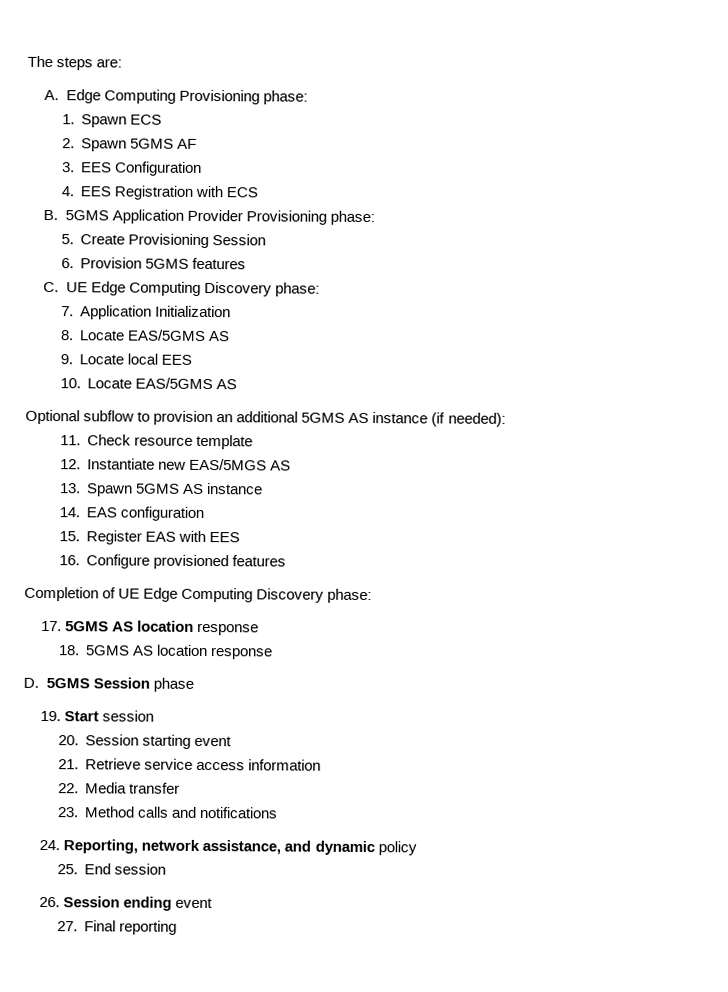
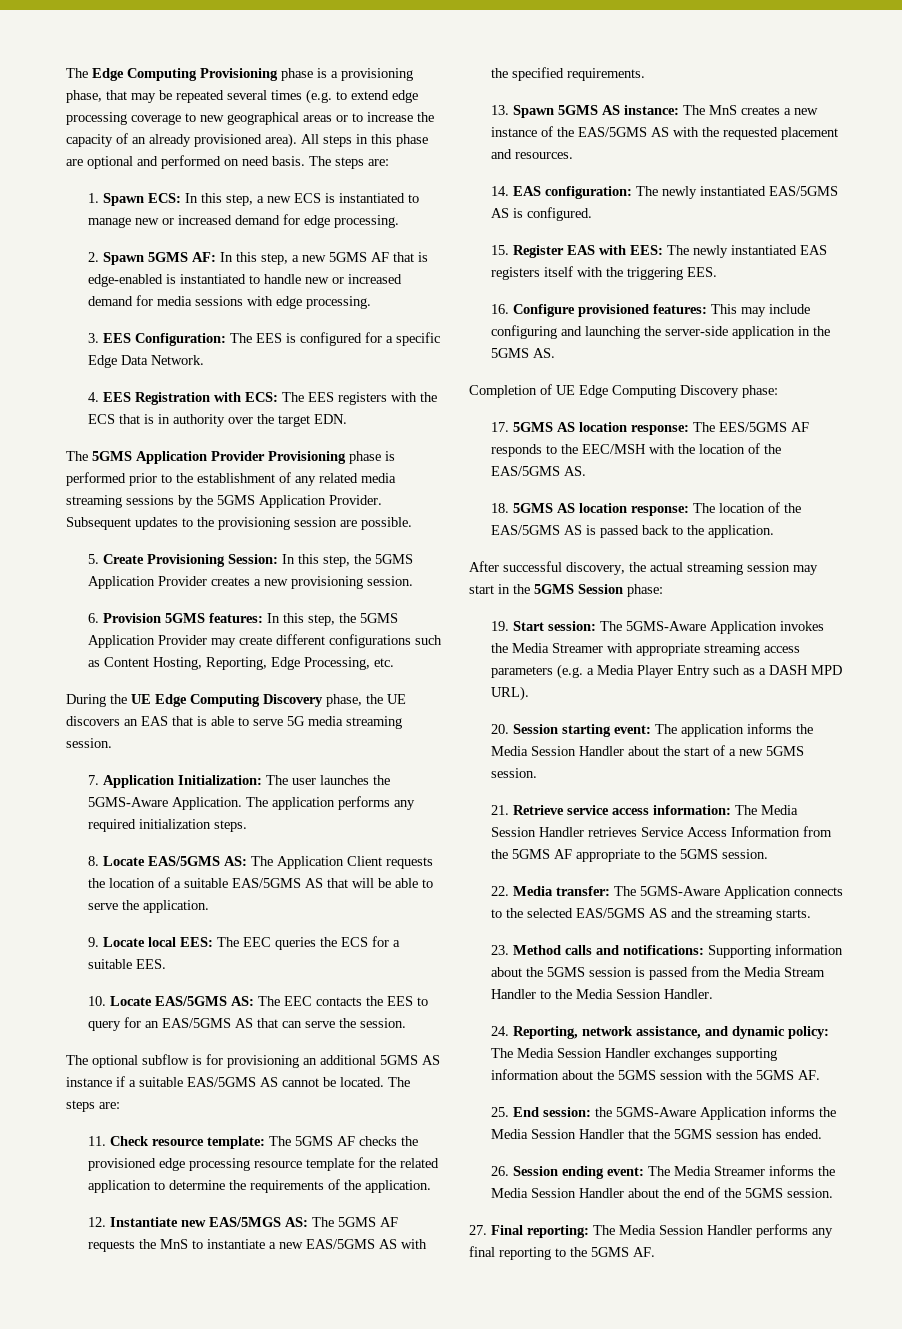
- The steps are:
- A. Edge Computing Provisioning phase:
- 1. Spawn ECS
- 2. Spawn 5GMS AF
- 3. EES Configuration
- 4. EES Registration with ECS
- B. 5GMS Application Provider Provisioning phase:
- 5. Create Provisioning Session
- 6. Provision 5GMS features
- C. UE Edge Computing Discovery phase:
- 7. Application Initialization
- 8. Locate EAS/5GMS AS
- 9. Locate local EES
- 10. Locate EAS/5GMS AS
- Optional subflow to provision an additional 5GMS AS instance (if needed):
- 11. Check resource template
- 12. Instantiate new EAS/5MGS AS
- 13. Spawn 5GMS AS instance
- 14. EAS configuration
- 15. Register EAS with EES
- 16. Configure provisioned features
+ The Edge Computing Provisioning phase is a provisioning phase, that may be repeated several times (e.g. to extend edge processing coverage to new geographical areas or to increase the capacity of an already provisioned area). All steps in this phase are optional and performed on need basis. The steps are:
+ 1. Spawn ECS: In this step, a new ECS is instantiated to manage new or increased demand for edge processing.
+ 2. Spawn 5GMS AF: In this step, a new 5GMS AF that is edge-enabled is instantiated to handle new or increased demand for media sessions with edge processing.
+ 3. EES Configuration: The EES is configured for a specific Edge Data Network.
+ 4. EES Registration with ECS: The EES registers with the ECS that is in authority over the target EDN.
+ The 5GMS Application Provider Provisioning phase is performed prior to the establishment of any related media streaming sessions by the 5GMS Application Provider. Subsequent updates to the provisioning session are possible.
+ 5. Create Provisioning Session: In this step, the 5GMS Application Provider creates a new provisioning session.
+ 6. Provision 5GMS features: In this step, the 5GMS Application Provider may create different configurations such as Content Hosting, Reporting, Edge Processing, etc.
+ During the UE Edge Computing Discovery phase, the UE discovers an EAS that is able to serve 5G media streaming session.
+ 7. Application Initialization: The user launches the 5GMS-Aware Application. The application performs any required initialization steps.
+ 8. Locate EAS/5GMS AS: The Application Client requests the location of a suitable EAS/5GMS AS that will be able to serve the application.
+ 9. Locate local EES: The EEC queries the ECS for a suitable EES.
+ 10. Locate EAS/5GMS AS: The EEC contacts the EES to query for an EAS/5GMS AS that can serve the session.
+ The optional subflow is for provisioning an additional 5GMS AS instance if a suitable EAS/5GMS AS cannot be located. The steps are:
+ 11. Check resource template: The 5GMS AF checks the provisioned edge processing resource template for the related application to determine the requirements of the application.
+ 12. Instantiate new EAS/5MGS AS: The 5GMS AF requests the MnS to instantiate a new EAS/5GMS AS with the specified requirements.
+ 13. Spawn 5GMS AS instance: The MnS creates a new instance of the EAS/5GMS AS with the requested placement and resources.
+ 14. EAS configuration: The newly instantiated EAS/5GMS AS is configured.
+ 15. Register EAS with EES: The newly instantiated EAS registers itself with the triggering EES.
+ 16. Configure provisioned features: This may include configuring and launching the server-side application in the 5GMS AS.
- 17. 5GMS AS location response
- 18. 5GMS AS location response
- D. 5GMS Session phase
+ 17. 5GMS AS location response: The EES/5GMS AF responds to the EEC/MSH with the location of the EAS/5GMS AS.
+ 18. 5GMS AS location response: The location of the EAS/5GMS AS is passed back to the application.
+ After successful discovery, the actual streaming session may start in the 5GMS Session phase:
- 19. Start session
- 20. Session starting event
- 21. Retrieve service access information
- 22. Media transfer
- 23. Method calls and notifications
+ 19. Start session: The 5GMS-Aware Application invokes the Media Streamer with appropriate streaming access parameters (e.g. a Media Player Entry such as a DASH MPD URL).
+ 20. Session starting event: The application informs the Media Session Handler about the start of a new 5GMS session.
+ 21. Retrieve service access information: The Media Session Handler retrieves Service Access Information from the 5GMS AF appropriate to the 5GMS session.
+ 22. Media transfer: The 5GMS-Aware Application connects to the selected EAS/5GMS AS and the streaming starts.
+ 23. Method calls and notifications: Supporting information about the 5GMS session is passed from the Media Stream Handler to the Media Session Handler.
- 24. Reporting, network assistance, and dynamic policy
- 25. End session
+ 24. Reporting, network assistance, and dynamic policy: The Media Session Handler exchanges supporting information about the 5GMS session with the 5GMS AF.
+ 25. End session: the 5GMS-Aware Application informs the Media Session Handler that the 5GMS session has ended.
- 26. Session ending event
- 27. Final reporting
+ 26. Session ending event: The Media Streamer informs the Media Session Handler about the end of the 5GMS session.
+ 27. Final reporting: The Media Session Handler performs any final reporting to the 5GMS AF.

